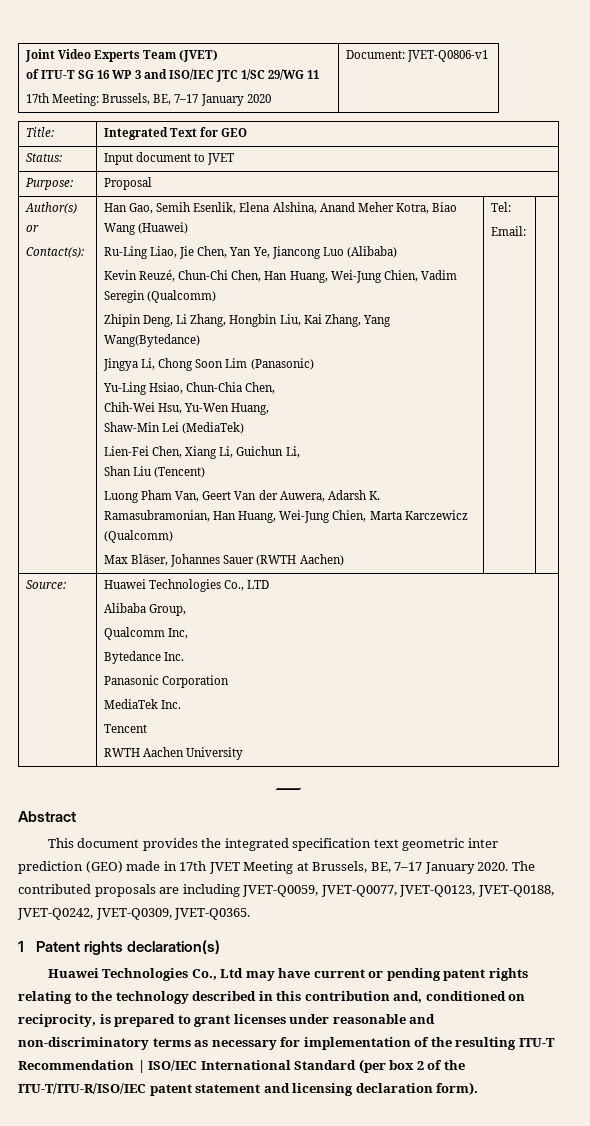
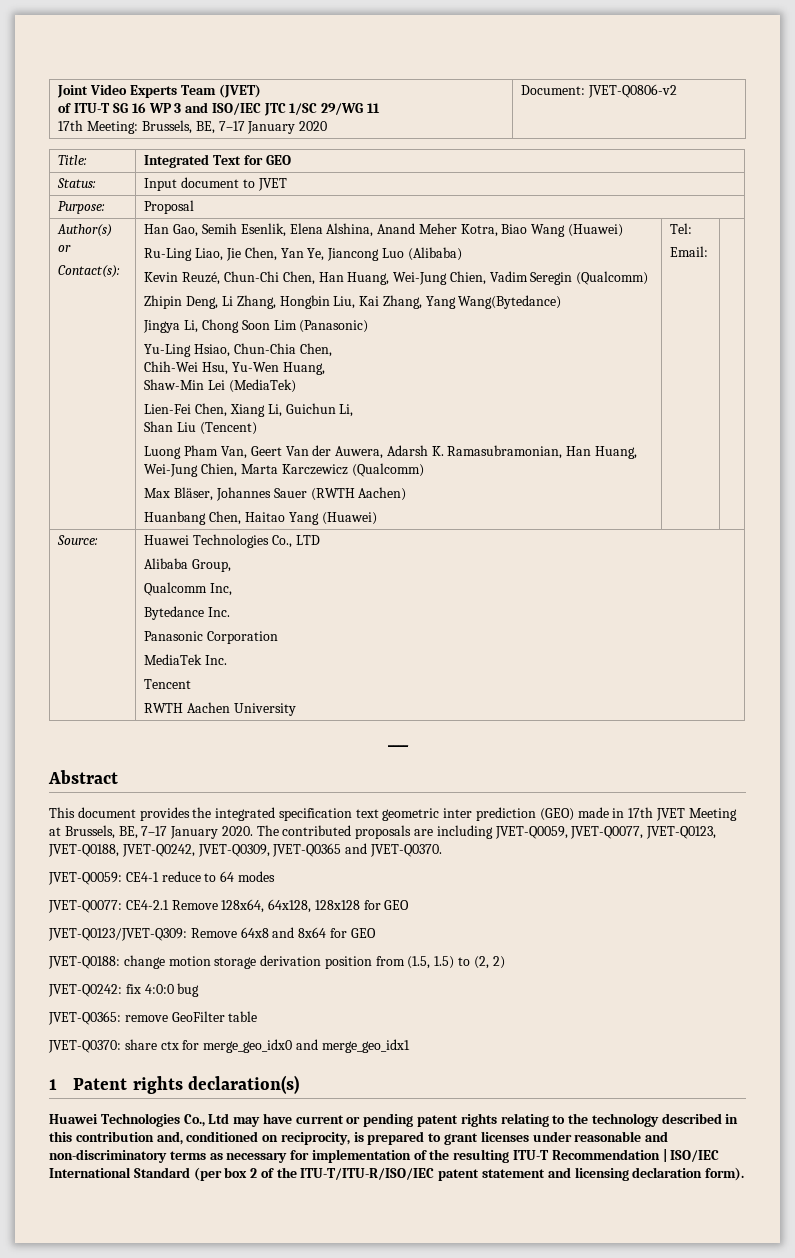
  Joint Video Experts Team (JVET)
  of ITU-T SG 16 WP 3 and ISO/IEC JTC 1/SC 29/WG 11
- 17th Meeting: Brussels, BE, 7–17 January 2020 | Document: JVET-Q0806-v1
+ 17th Meeting: Brussels, BE, 7–17 January 2020 | Document: JVET-Q0806-v2
+ Huanbang Chen, Haitao Yang (Huawei)
- The contributed proposals are including JVET-Q0059, JVET-Q0077, JVET-Q0123, JVET-Q0188, JVET-Q0242, JVET-Q0309, JVET-Q0365.
+ The contributed proposals are including JVET-Q0059, JVET-Q0077, JVET-Q0123, JVET-Q0188, JVET-Q0242, JVET-Q0309, JVET-Q0365 and JVET-Q0370.
+ JVET-Q0059: CE4-1 reduce to 64 modes
+ JVET-Q0077: CE4-2.1 Remove 128x64, 64x128, 128x128 for GEO
+ JVET-Q0123/JVET-Q309: Remove 64x8 and 8x64 for GEO
+ JVET-Q0188: change motion storage derivation position from (1.5, 1.5) to (2, 2)
+ JVET-Q0242: fix 4:0:0 bug
+ JVET-Q0365: remove GeoFilter table
+ JVET-Q0370: share ctx for merge_geo_idx0 and merge_geo_idx1

